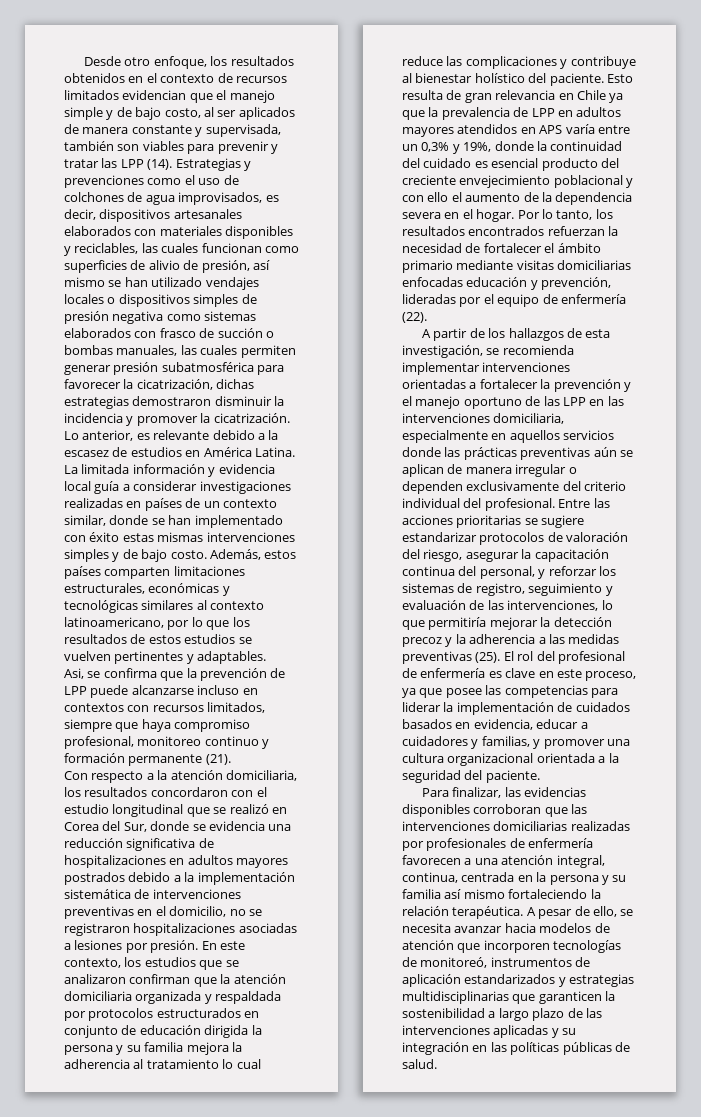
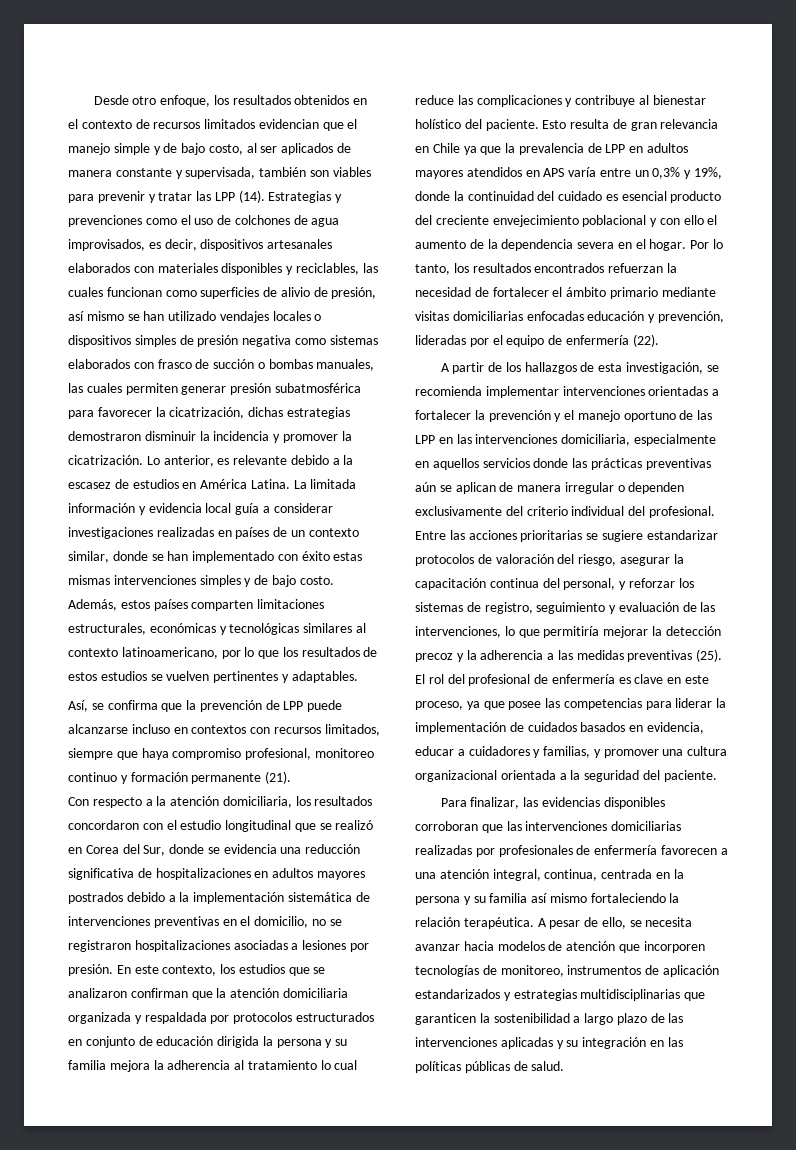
- Asi, se confirma que la prevención de LPP puede alcanzarse incluso en contextos con recursos limitados, siempre que haya compromiso profesional, monitoreo continuo y formación permanente (21).
+ Así, se confirma que la prevención de LPP puede alcanzarse incluso en contextos con recursos limitados, siempre que haya compromiso profesional, monitoreo continuo y formación permanente (21).
- A pesar de ello, se necesita avanzar hacia modelos de atención que incorporen tecnologías de monitoreó, instrumentos de aplicación estandarizados y estrategias multidisciplinarias que garanticen la sostenibilidad a largo plazo de las intervenciones aplicadas y su integración en las políticas públicas de salud.
+ A pesar de ello, se necesita avanzar hacia modelos de atención que incorporen tecnologías de monitoreo, instrumentos de aplicación estandarizados y estrategias multidisciplinarias que garanticen la sostenibilidad a largo plazo de las intervenciones aplicadas y su integración en las políticas públicas de salud.

